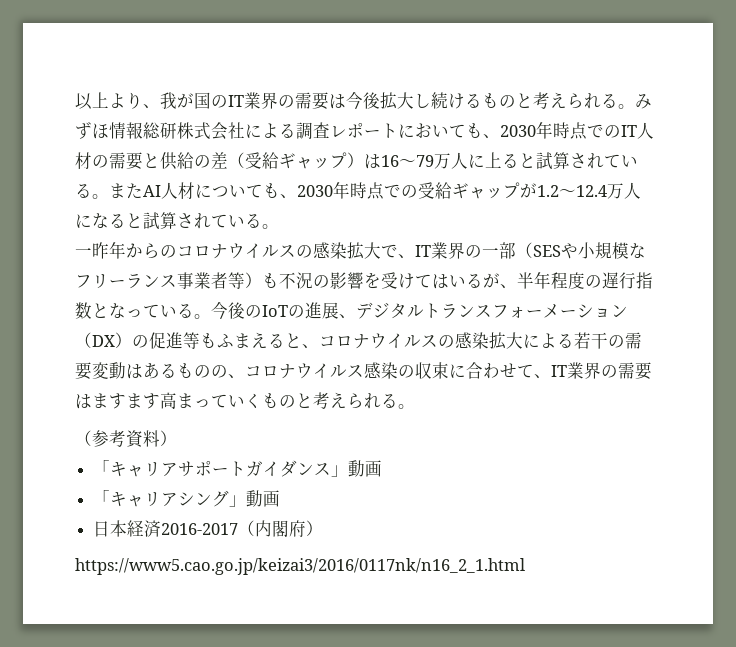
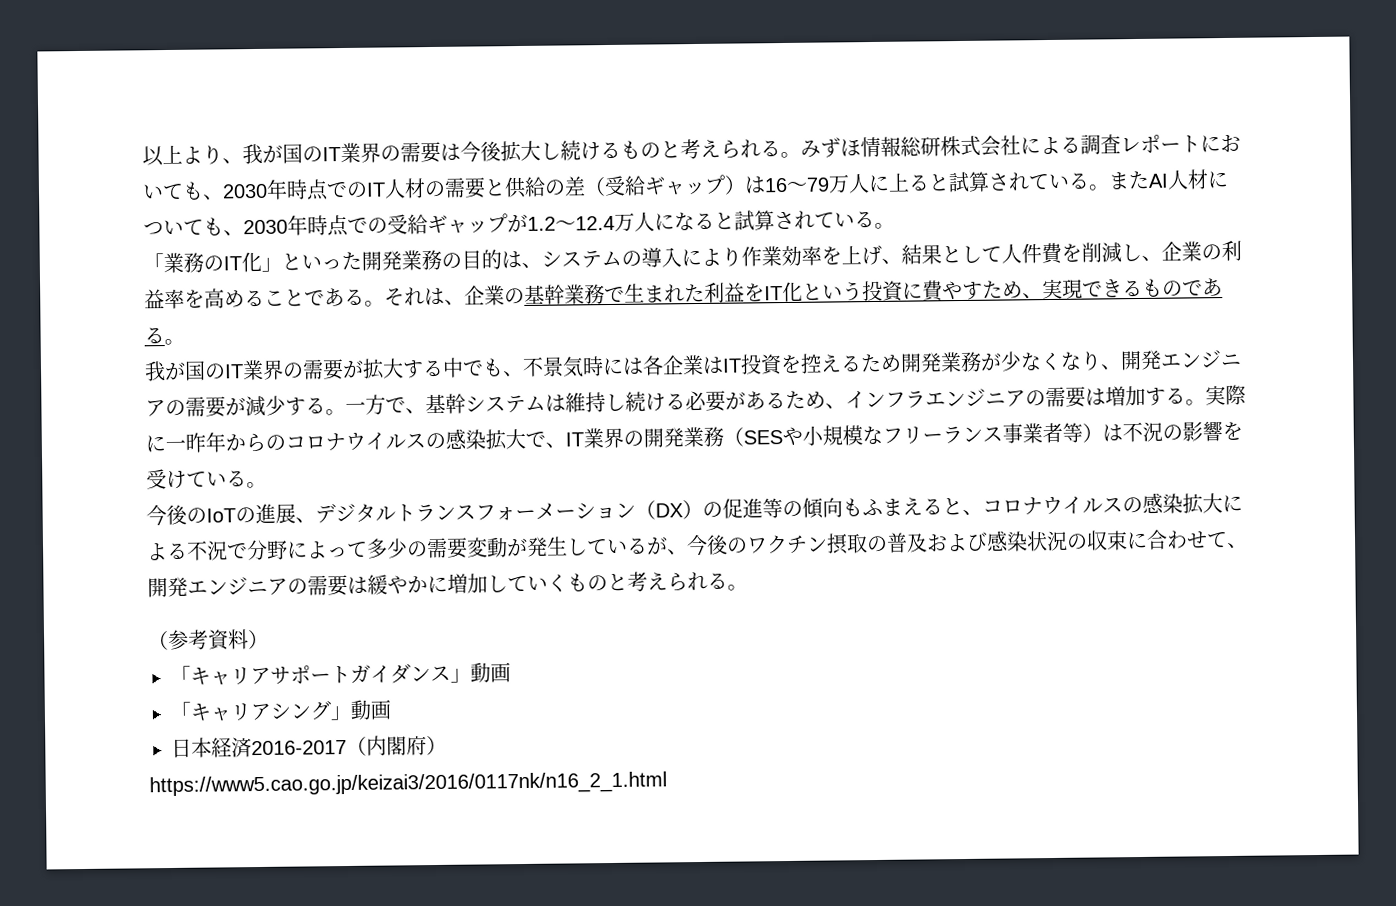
- 一昨年からのコロナウイルスの感染拡大で、IT業界の一部（SESや小規模なフリーランス事業者等）も不況の影響を受けてはいるが、半年程度の遅行指数となっている。今後のIoTの進展、デジタルトランスフォーメーション（DX）の促進等もふまえると、コロナウイルスの感染拡大による若干の需要変動はあるものの、コロナウイルス感染の収束に合わせて、IT業界の需要はますます高まっていくものと考えられる。
+ 「業務のIT化」といった開発業務の目的は、システムの導入により作業効率を上げ、結果として人件費を削減し、企業の利益率を高めることである。それは、企業の基幹業務で生まれた利益をIT化という投資に費やすため、実現できるものである。
+ 我が国のIT業界の需要が拡大する中でも、不景気時には各企業はIT投資を控えるため開発業務が少なくなり、開発エンジニアの需要が減少する。一方で、基幹システムは維持し続ける必要があるため、インフラエンジニアの需要は増加する。実際に一昨年からのコロナウイルスの感染拡大で、IT業界の開発業務（SESや小規模なフリーランス事業者等）は不況の影響を受けている。
+ 今後のIoTの進展、デジタルトランスフォーメーション（DX）の促進等の傾向もふまえると、コロナウイルスの感染拡大による不況で分野によって多少の需要変動が発生しているが、今後のワクチン摂取の普及および感染状況の収束に合わせて、開発エンジニアの需要は緩やかに増加していくものと考えられる。

